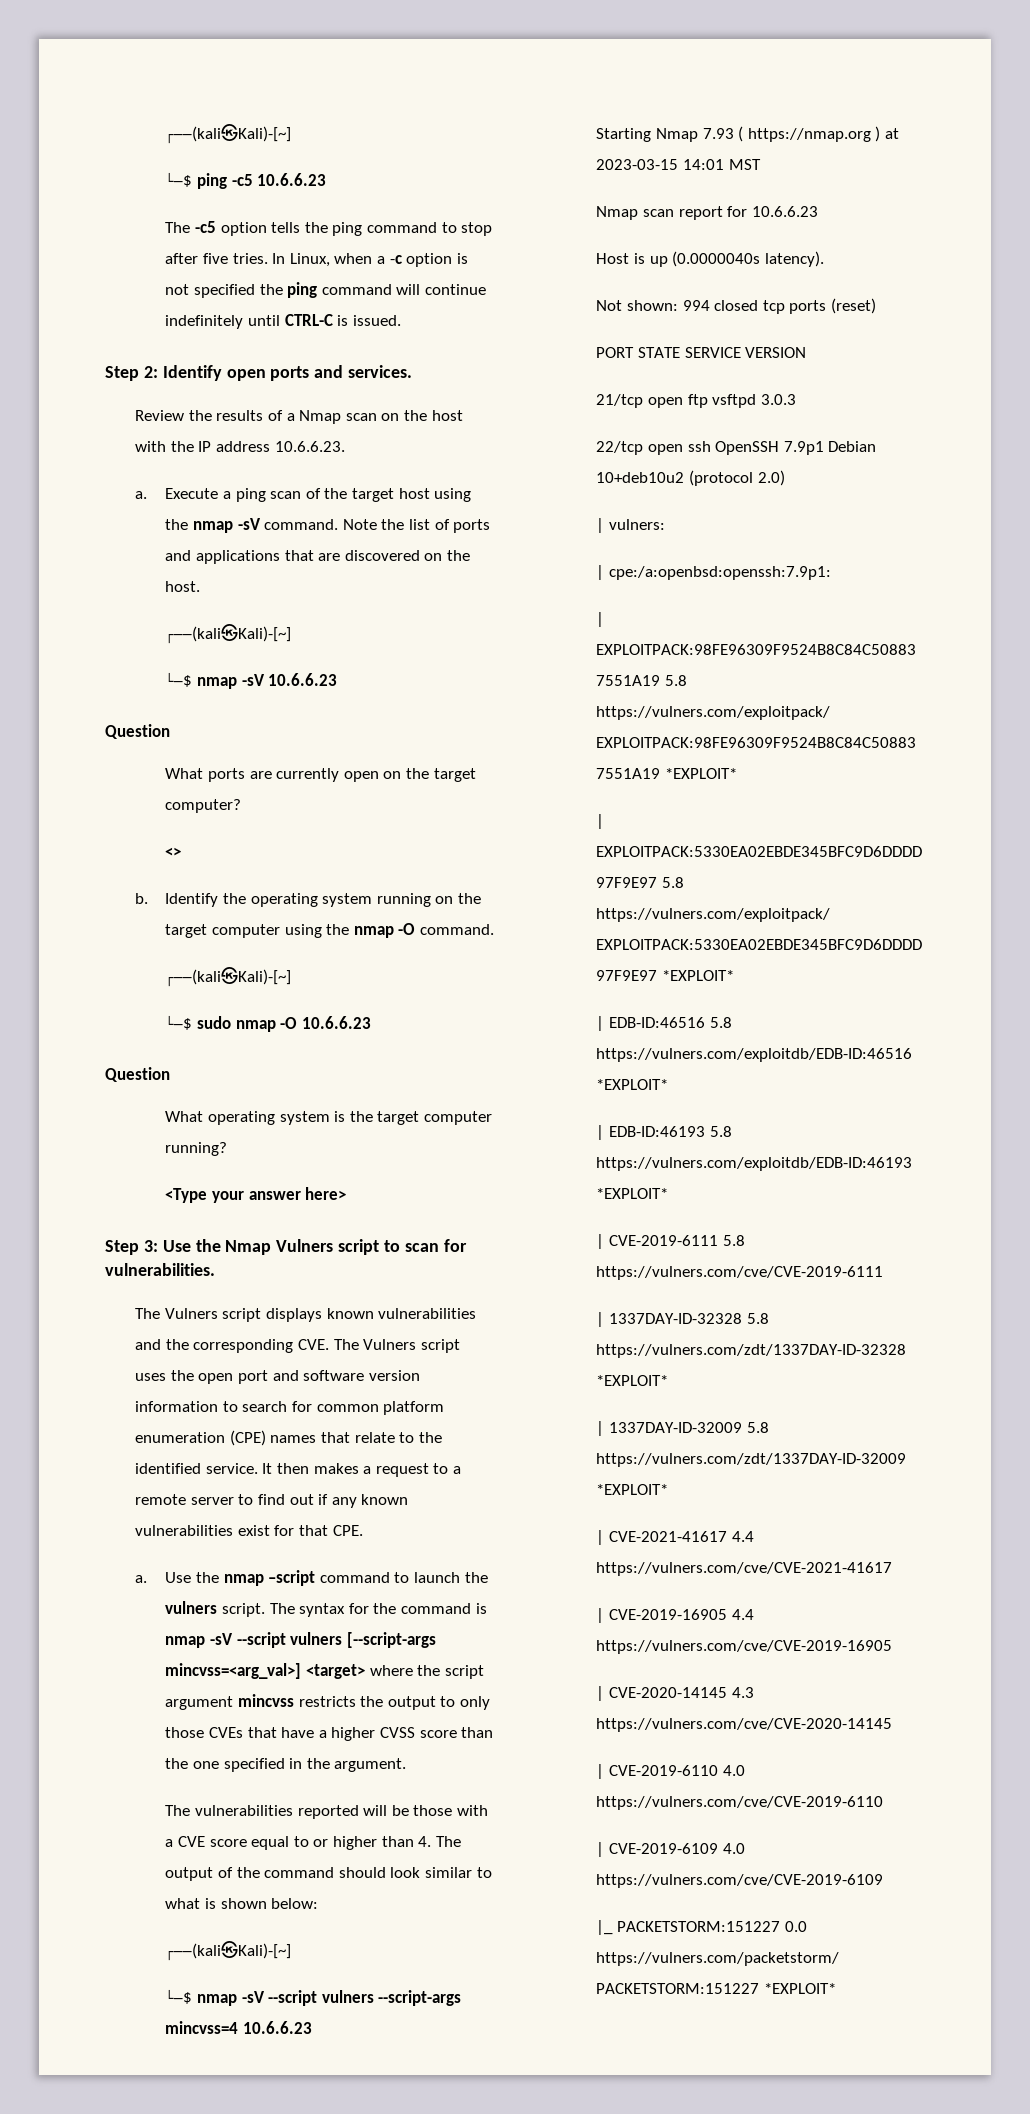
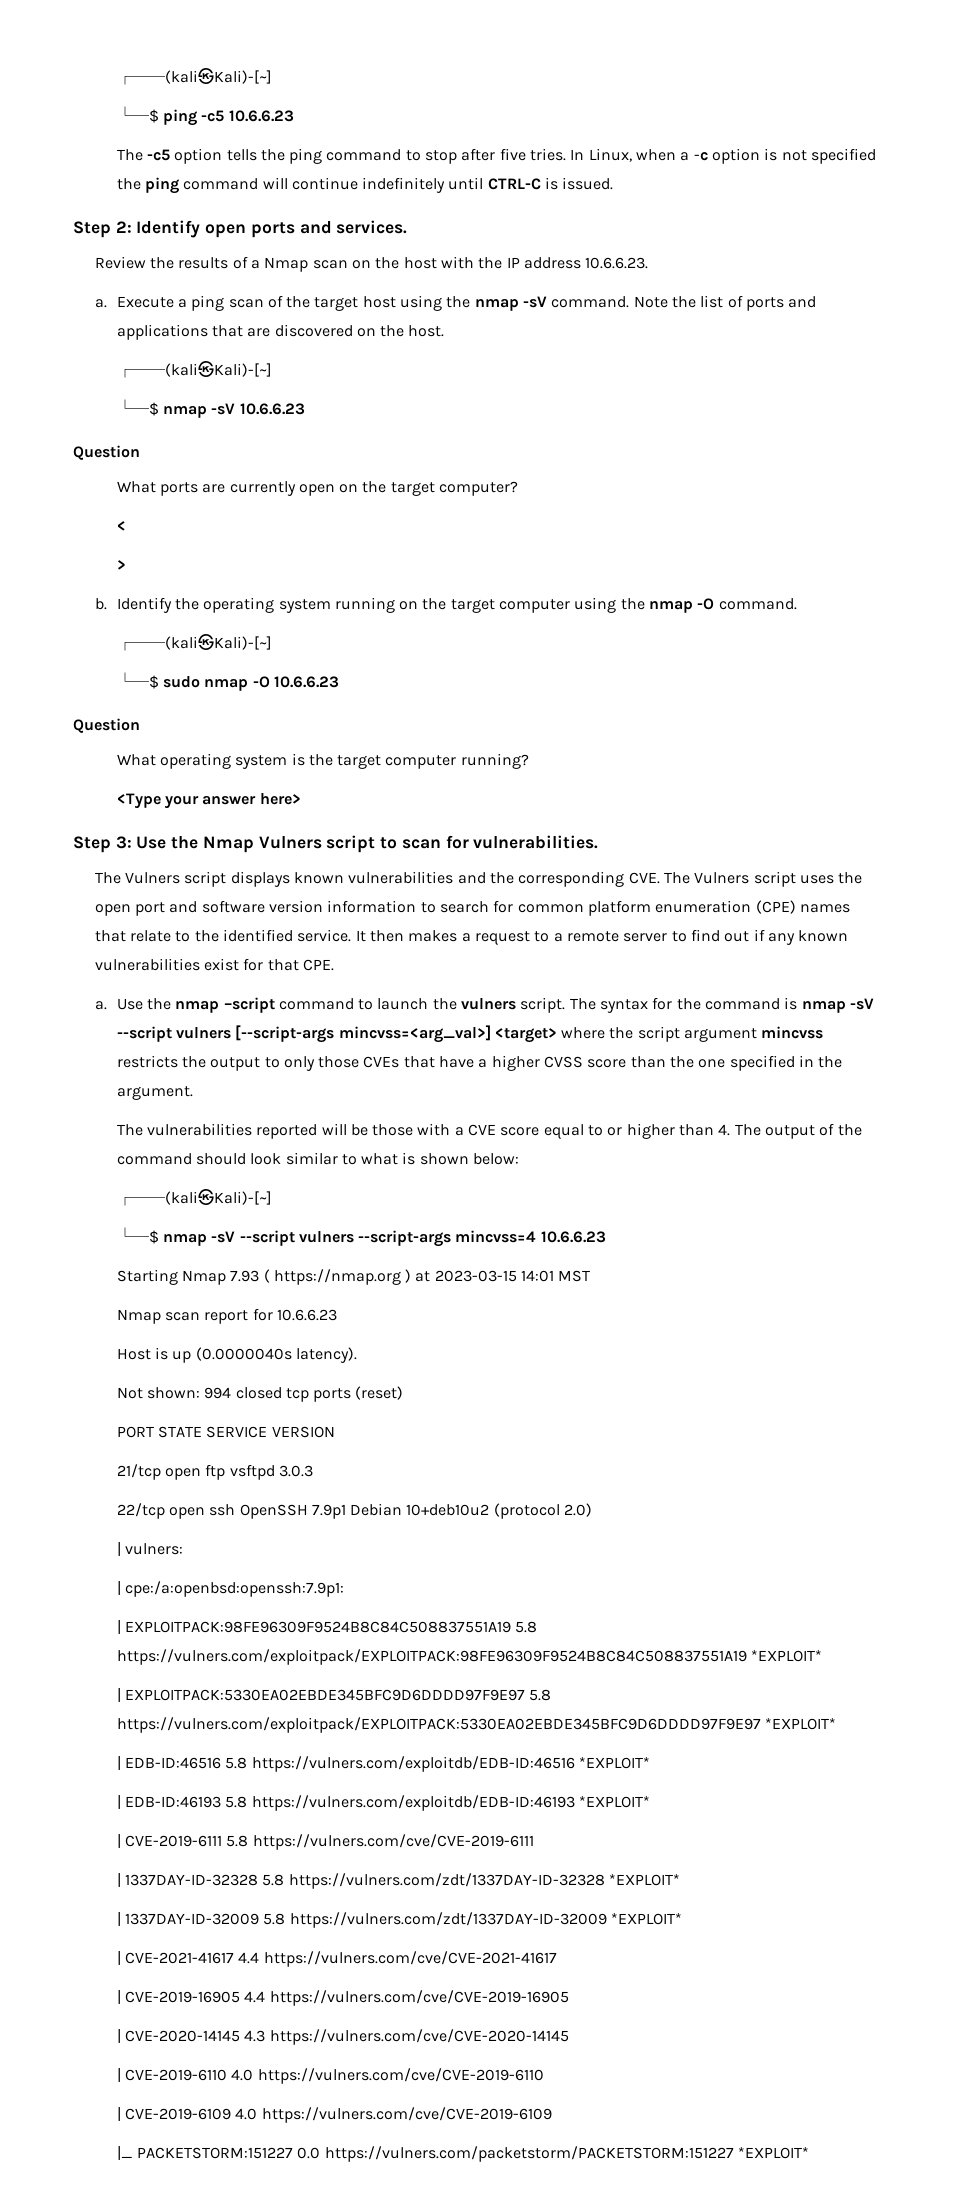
- <>
+ <
+ >

